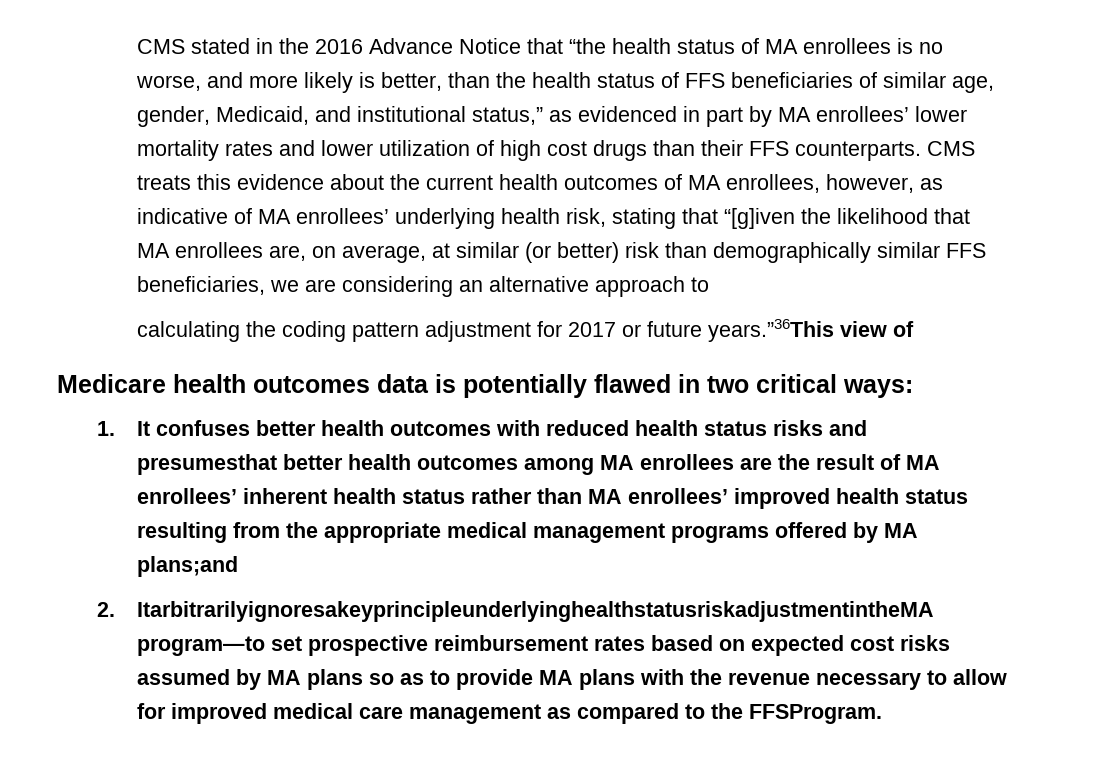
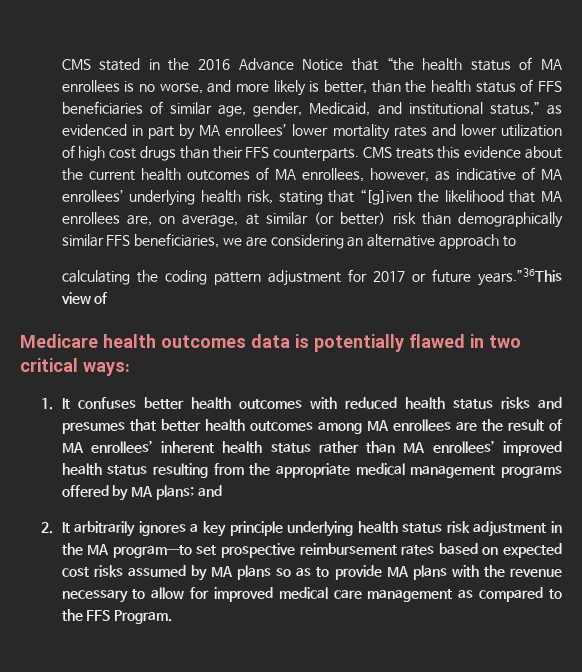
- 1. It confuses better health outcomes with reduced health status risks and presumesthat better health outcomes among MA enrollees are the result of MA enrollees’ inherent health status rather than MA enrollees’ improved health status resulting from the appropriate medical management programs offered by MA plans;and
+ 1. It confuses better health outcomes with reduced health status risks and presumes that better health outcomes among MA enrollees are the result of MA enrollees’ inherent health status rather than MA enrollees’ improved health status resulting from the appropriate medical management programs offered by MA plans; and
- 2. ItarbitrarilyignoresakeyprincipleunderlyinghealthstatusriskadjustmentintheMA program—to set prospective reimbursement rates based on expected cost risks assumed by MA plans so as to provide MA plans with the revenue necessary to allow for improved medical care management as compared to the FFSProgram.
+ 2. It arbitrarily ignores a key principle underlying health status risk adjustment in the MA program—to set prospective reimbursement rates based on expected cost risks assumed by MA plans so as to provide MA plans with the revenue necessary to allow for improved medical care management as compared to the FFS Program.

